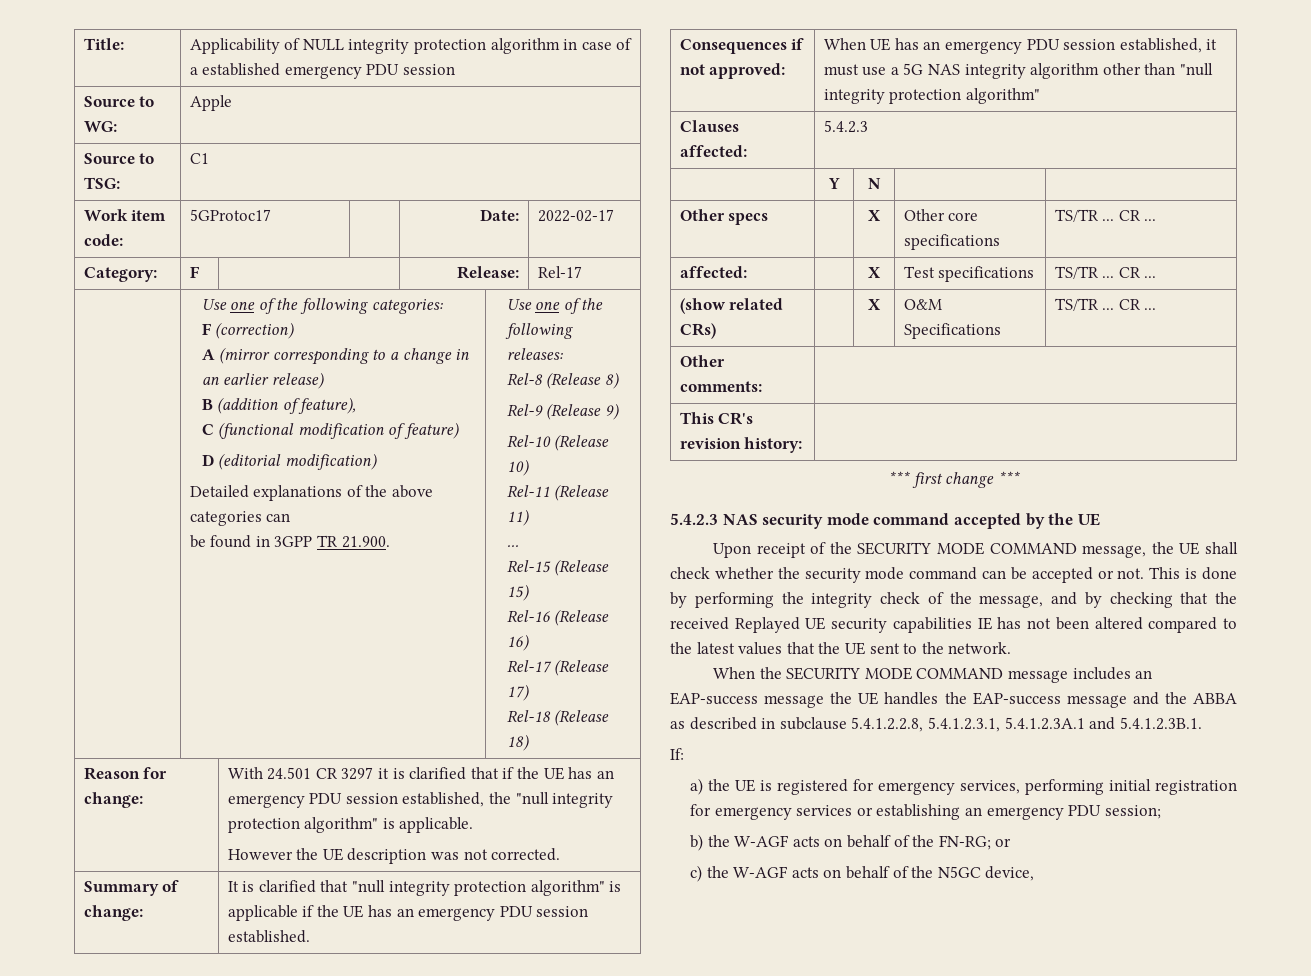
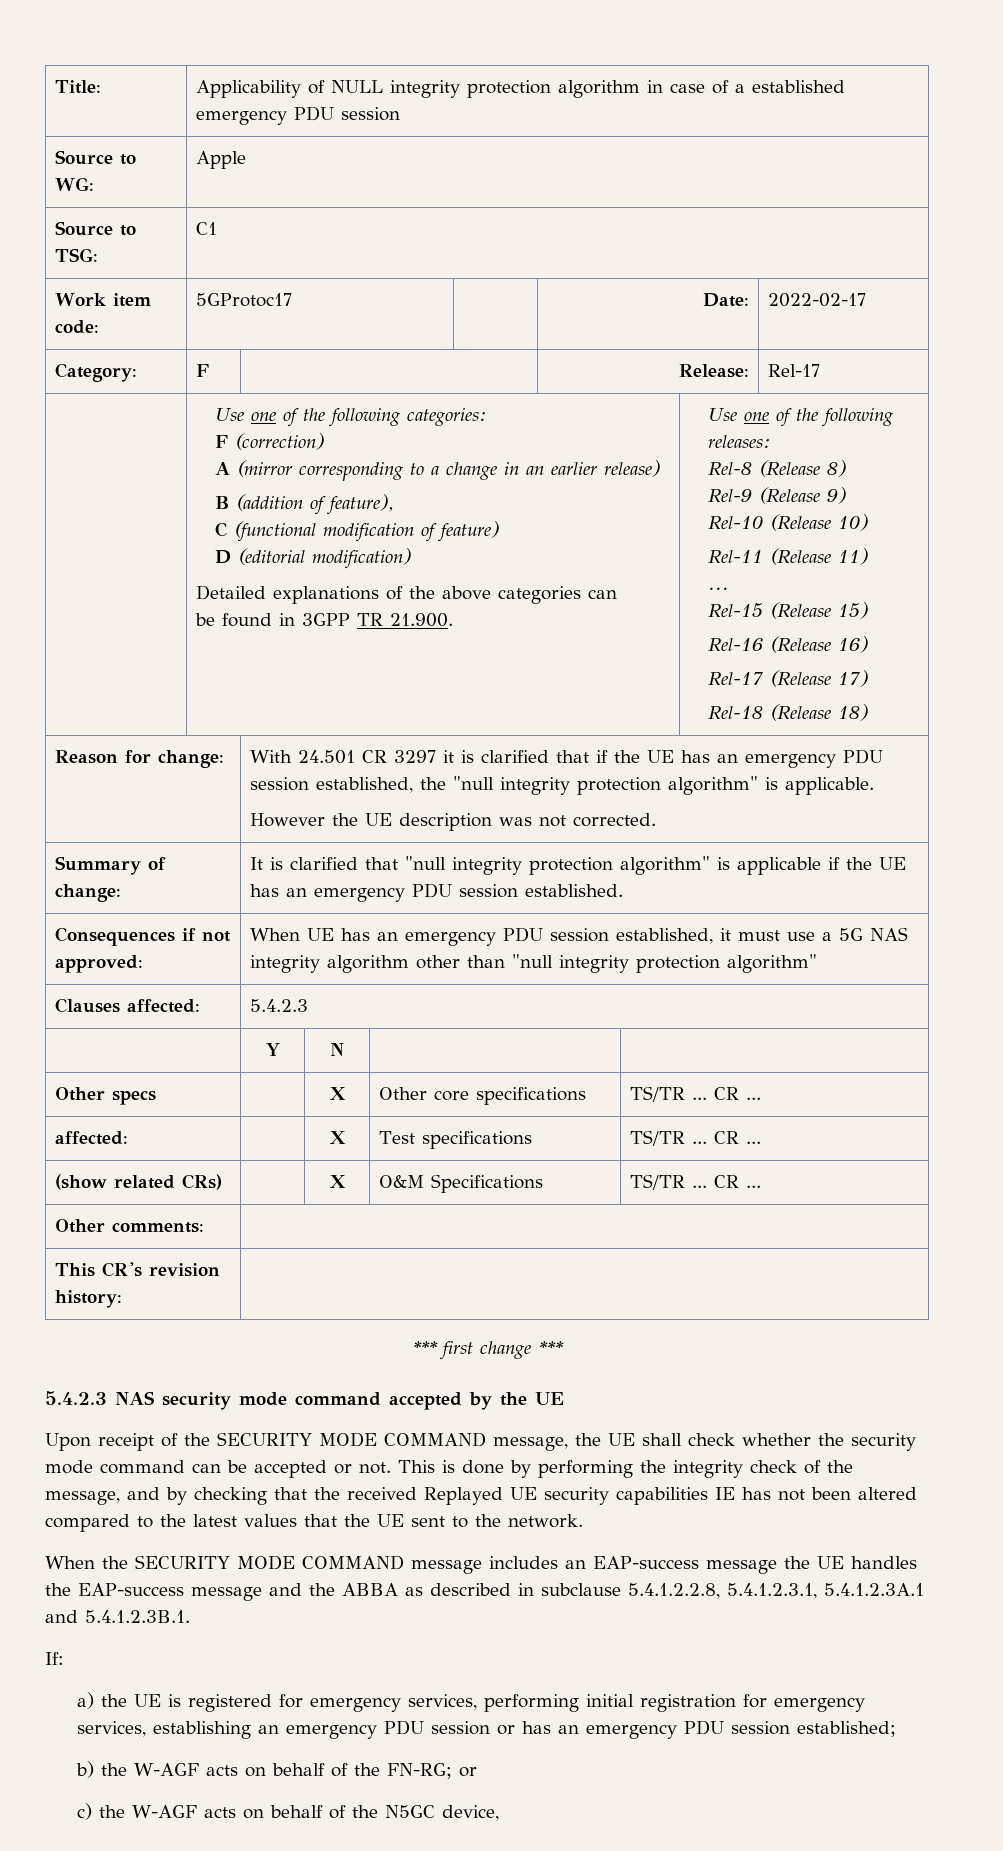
- a) the UE is registered for emergency services, performing initial registration for emergency services or establishing an emergency PDU session;
+ a) the UE is registered for emergency services, performing initial registration for emergency services, establishing an emergency PDU session or has an emergency PDU session established;

